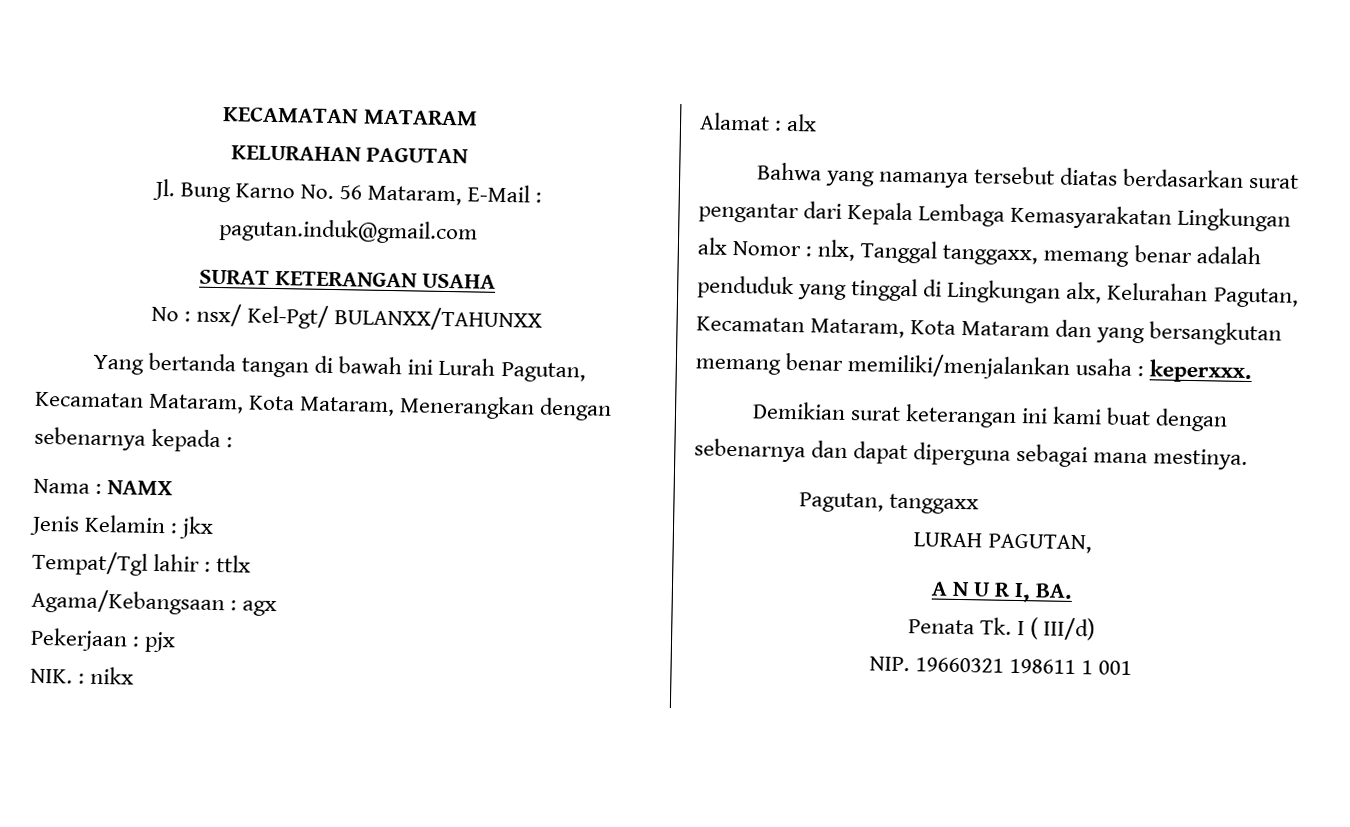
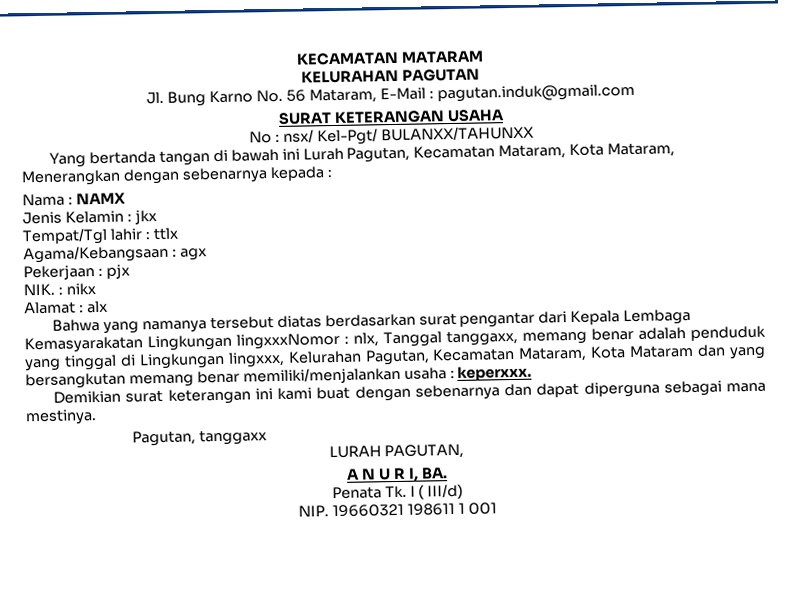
- Bahwa yang namanya tersebut diatas berdasarkan surat pengantar dari Kepala Lembaga Kemasyarakatan Lingkungan alx Nomor : nlx, Tanggal tanggaxx, memang benar adalah penduduk yang tinggal di Lingkungan alx, Kelurahan Pagutan, Kecamatan Mataram, Kota Mataram dan yang bersangkutan memang benar memiliki/menjalankan usaha : keperxxx.
+ Bahwa yang namanya tersebut diatas berdasarkan surat pengantar dari Kepala Lembaga Kemasyarakatan Lingkungan lingxxxNomor : nlx, Tanggal tanggaxx, memang benar adalah penduduk yang tinggal di Lingkungan lingxxx, Kelurahan Pagutan, Kecamatan Mataram, Kota Mataram dan yang bersangkutan memang benar memiliki/menjalankan usaha : keperxxx.

